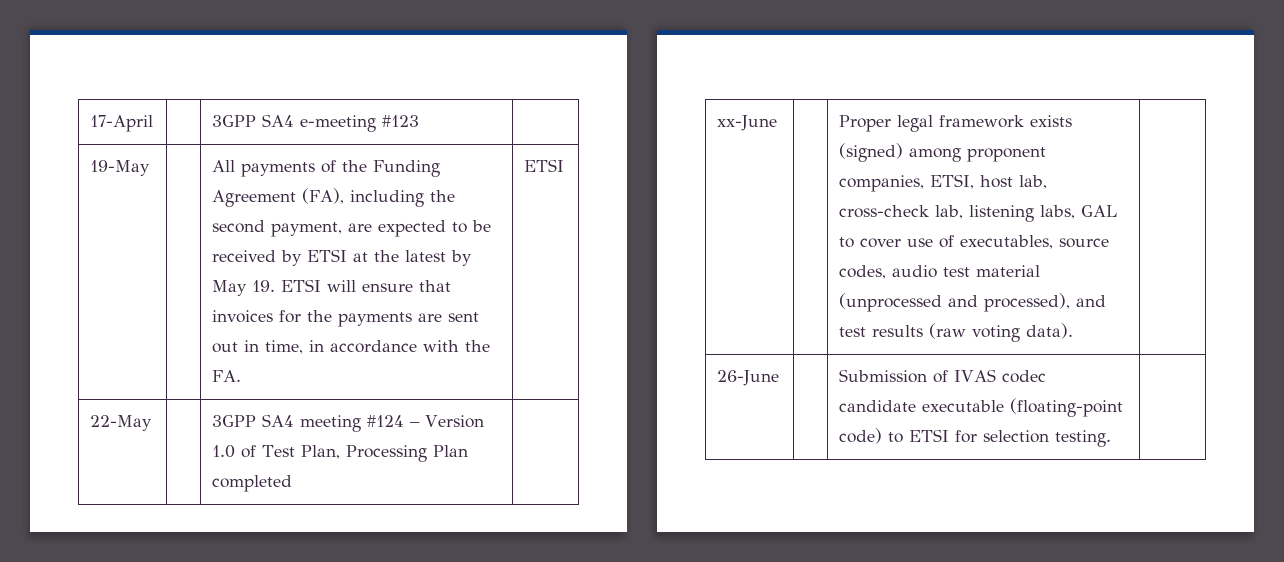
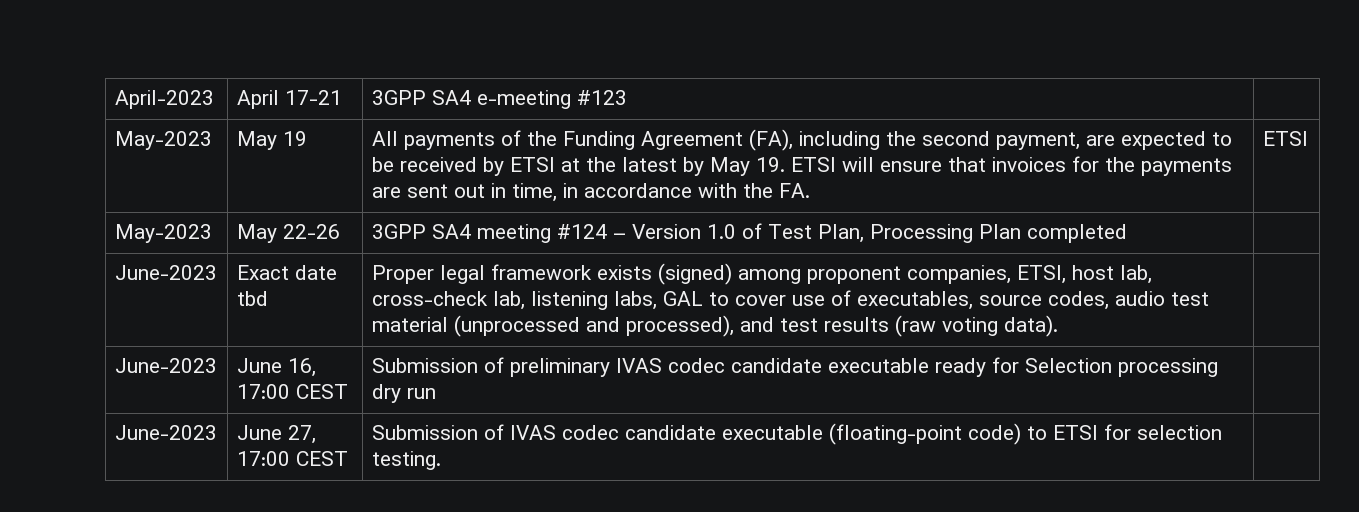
- 17-April | | 3GPP SA4 e-meeting #123 |
+ April-2023 | April 17-21 | 3GPP SA4 e-meeting #123 |
- 19-May
+ May-2023 | May 19
- 22-May | | 3GPP SA4 meeting #124 – Version 1.0 of Test Plan, Processing Plan completed |
+ May-2023 | May 22-26 | 3GPP SA4 meeting #124 – Version 1.0 of Test Plan, Processing Plan completed |
- xx-June | | Proper legal framework exists (signed) among proponent companies, ETSI, host lab, cross-check lab, listening labs, GAL to cover use of executables, source codes, audio test material (unprocessed and processed), and test results (raw voting data). |
+ June-2023 | Exact date tbd | Proper legal framework exists (signed) among proponent companies, ETSI, host lab, cross-check lab, listening labs, GAL to cover use of executables, source codes, audio test material (unprocessed and processed), and test results (raw voting data). |
- 26-June | | Submission of IVAS codec candidate executable (floating-point code) to ETSI for selection testing. |
+ June-2023 | June 16, 17:00 CEST | Submission of preliminary IVAS codec candidate executable ready for Selection processing dry run |
+ June-2023 | June 27, 17:00 CEST | Submission of IVAS codec candidate executable (floating-point code) to ETSI for selection testing. |

